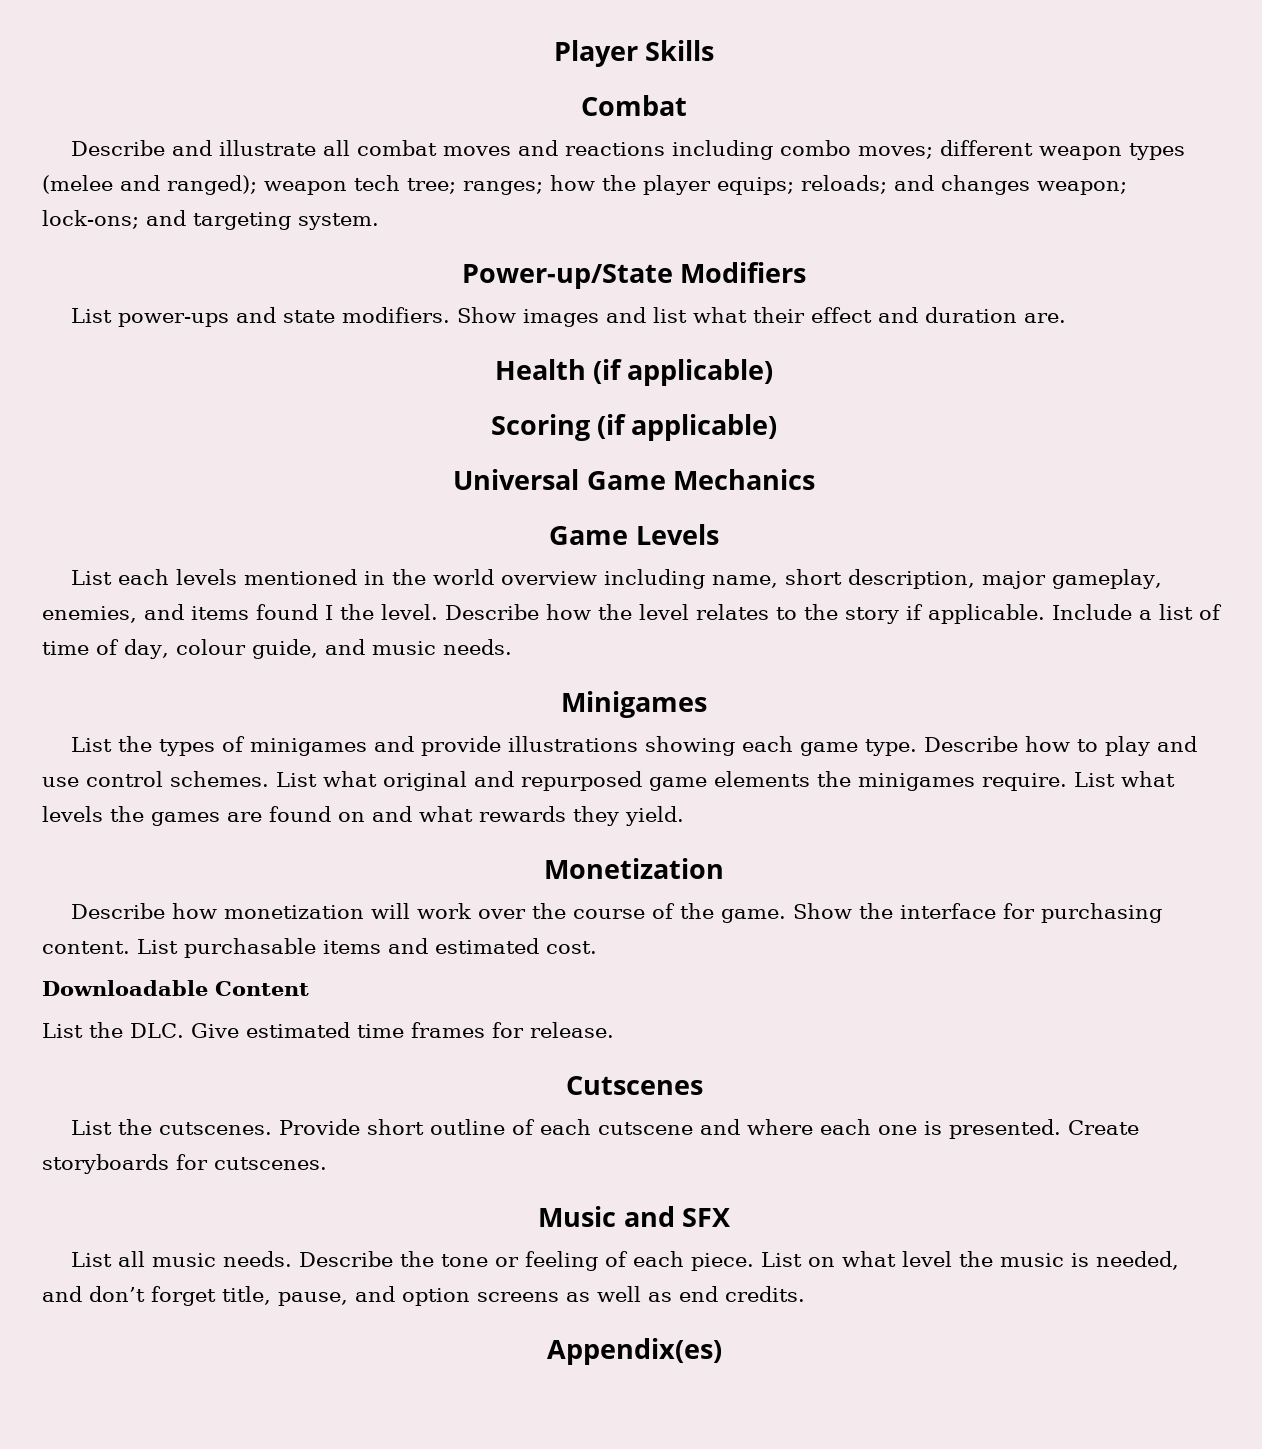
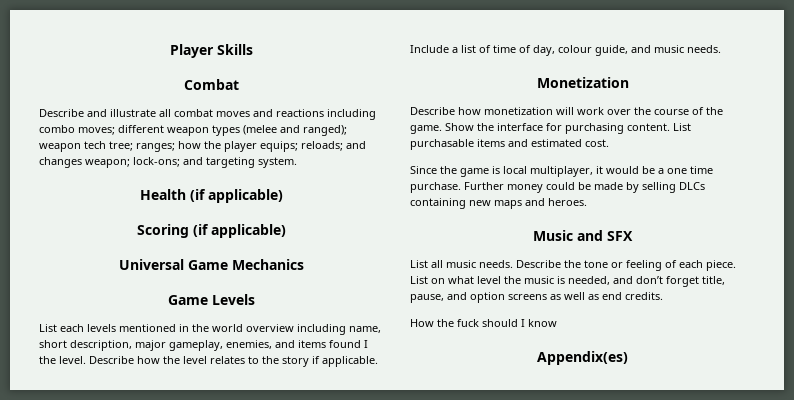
- Power-up/State Modifiers
- List power-ups and state modifiers. Show images and list what their effect and duration are.
- Minigames
- List the types of minigames and provide illustrations showing each game type. Describe how to play and use control schemes. List what original and repurposed game elements the minigames require. List what levels the games are found on and what rewards they yield.
- Downloadable Content
- List the DLC. Give estimated time frames for release.
- Cutscenes
- List the cutscenes. Provide short outline of each cutscene and where each one is presented. Create storyboards for cutscenes.
+ Since the game is local multiplayer, it would be a one time purchase. Further money could be made by selling DLCs containing new maps and heroes.
+ How the fuck should I know

